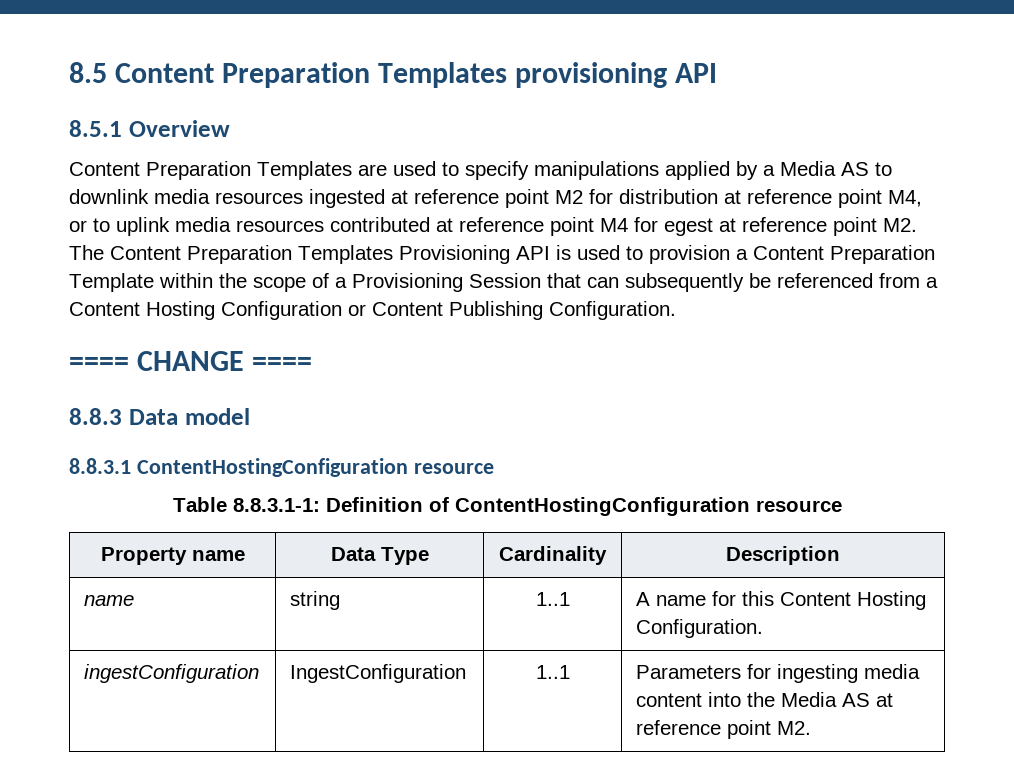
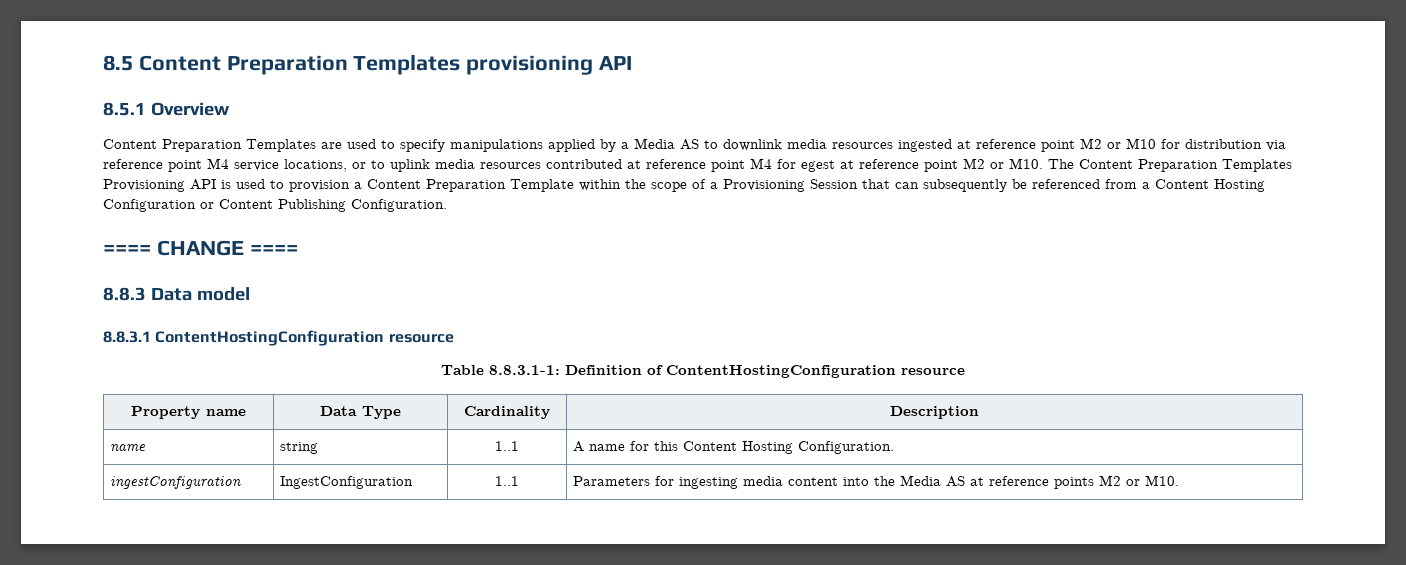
- Content Preparation Templates are used to specify manipulations applied by a Media AS to downlink media resources ingested at reference point M2 for distribution at reference point M4, or to uplink media resources contributed at reference point M4 for egest at reference point M2. The Content Preparation Templates Provisioning API is used to provision a Content Preparation Template within the scope of a Provisioning Session that can subsequently be referenced from a Content Hosting Configuration or Content Publishing Configuration.
+ Content Preparation Templates are used to specify manipulations applied by a Media AS to downlink media resources ingested at reference point M2 or M10 for distribution via reference point M4 service locations, or to uplink media resources contributed at reference point M4 for egest at reference point M2 or M10. The Content Preparation Templates Provisioning API is used to provision a Content Preparation Template within the scope of a Provisioning Session that can subsequently be referenced from a Content Hosting Configuration or Content Publishing Configuration.
- ingestConfiguration | IngestConfiguration | 1..1 | Parameters for ingesting media content into the Media AS at reference point M2.
+ ingestConfiguration | IngestConfiguration | 1..1 | Parameters for ingesting media content into the Media AS at reference points M2 or M10.

